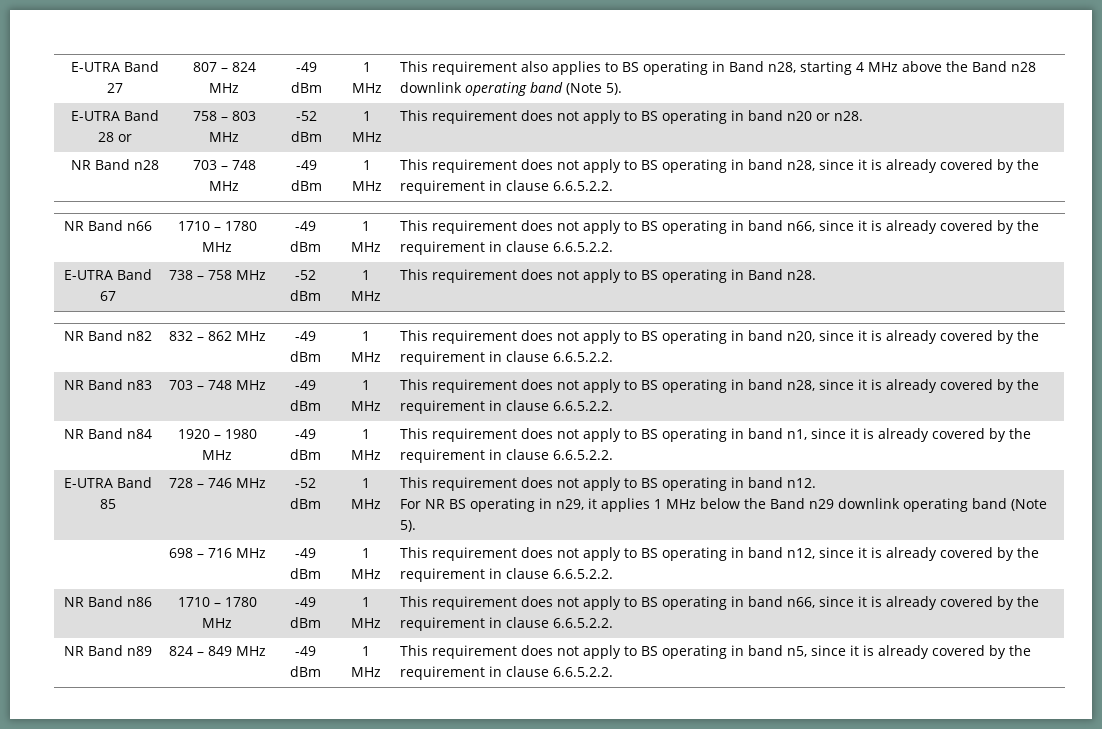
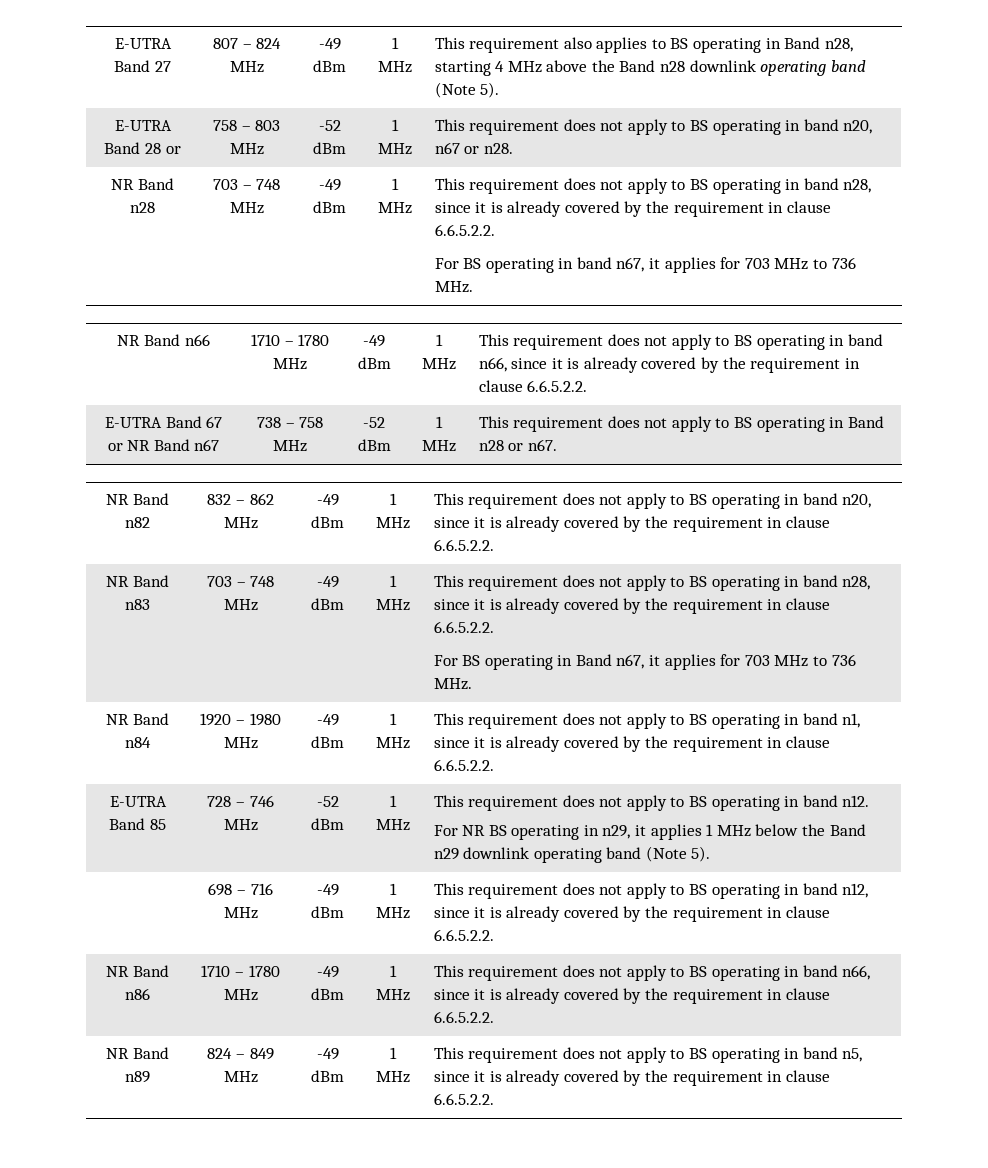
- E-UTRA Band 28 or | 758 – 803 MHz | -52 dBm | 1 MHz | This requirement does not apply to BS operating in band n20 or n28.
+ E-UTRA Band 28 or | 758 – 803 MHz | -52 dBm | 1 MHz | This requirement does not apply to BS operating in band n20, n67 or n28.
+ For BS operating in band n67, it applies for 703 MHz to 736 MHz.
- E-UTRA Band 67 | 738 – 758 MHz | -52 dBm | 1 MHz | This requirement does not apply to BS operating in Band n28.
+ E-UTRA Band 67 or NR Band n67 | 738 – 758 MHz | -52 dBm | 1 MHz | This requirement does not apply to BS operating in Band n28 or n67.
+ For BS operating in Band n67, it applies for 703 MHz to 736 MHz.

